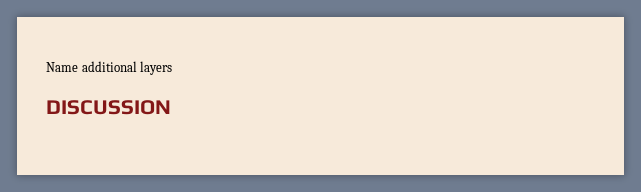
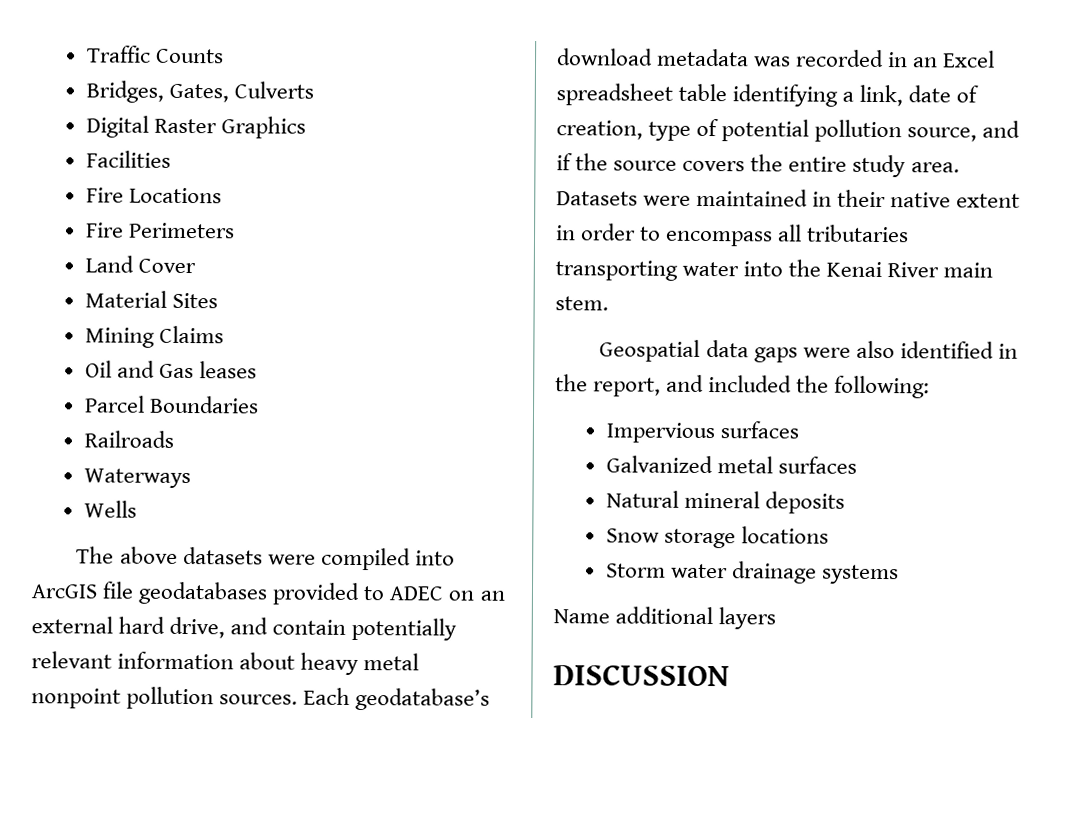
+ Traffic Counts
+ Bridges, Gates, Culverts
+ Digital Raster Graphics
+ Facilities
+ Fire Locations
+ Fire Perimeters
+ Land Cover
+ Material Sites
+ Mining Claims
+ Oil and Gas leases
+ Parcel Boundaries
+ Railroads
+ Waterways
+ Wells
+ The above datasets were compiled into ArcGIS file geodatabases provided to ADEC on an external hard drive, and contain potentially relevant information about heavy metal nonpoint pollution sources. Each geodatabase’s download metadata was recorded in an Excel spreadsheet table identifying a link, date of creation, type of potential pollution source, and if the source covers the entire study area. Datasets were maintained in their native extent in order to encompass all tributaries transporting water into the Kenai River main stem.
+ Geospatial data gaps were also identified in the report, and included the following:
+ Impervious surfaces
+ Galvanized metal surfaces
+ Natural mineral deposits
+ Snow storage locations
+ Storm water drainage systems

